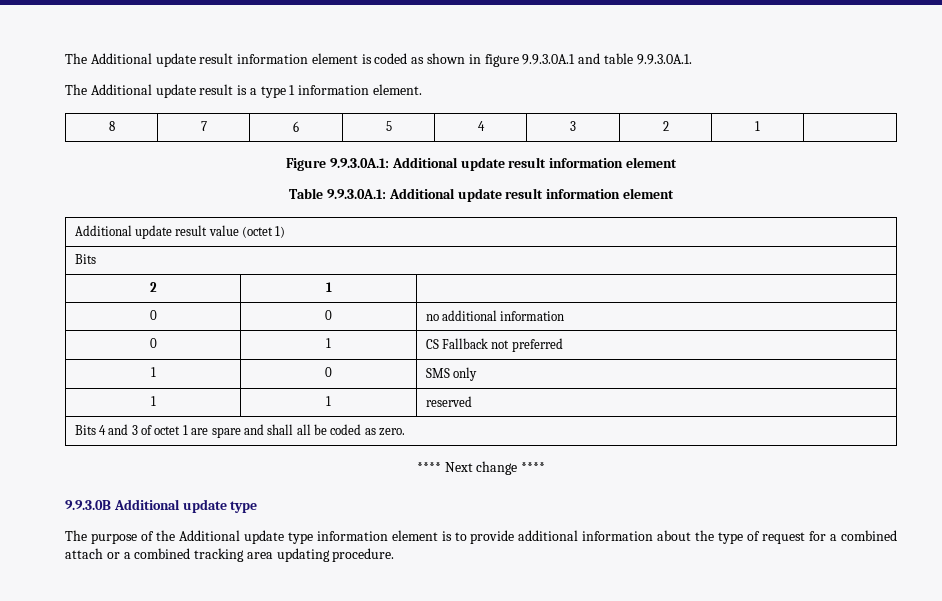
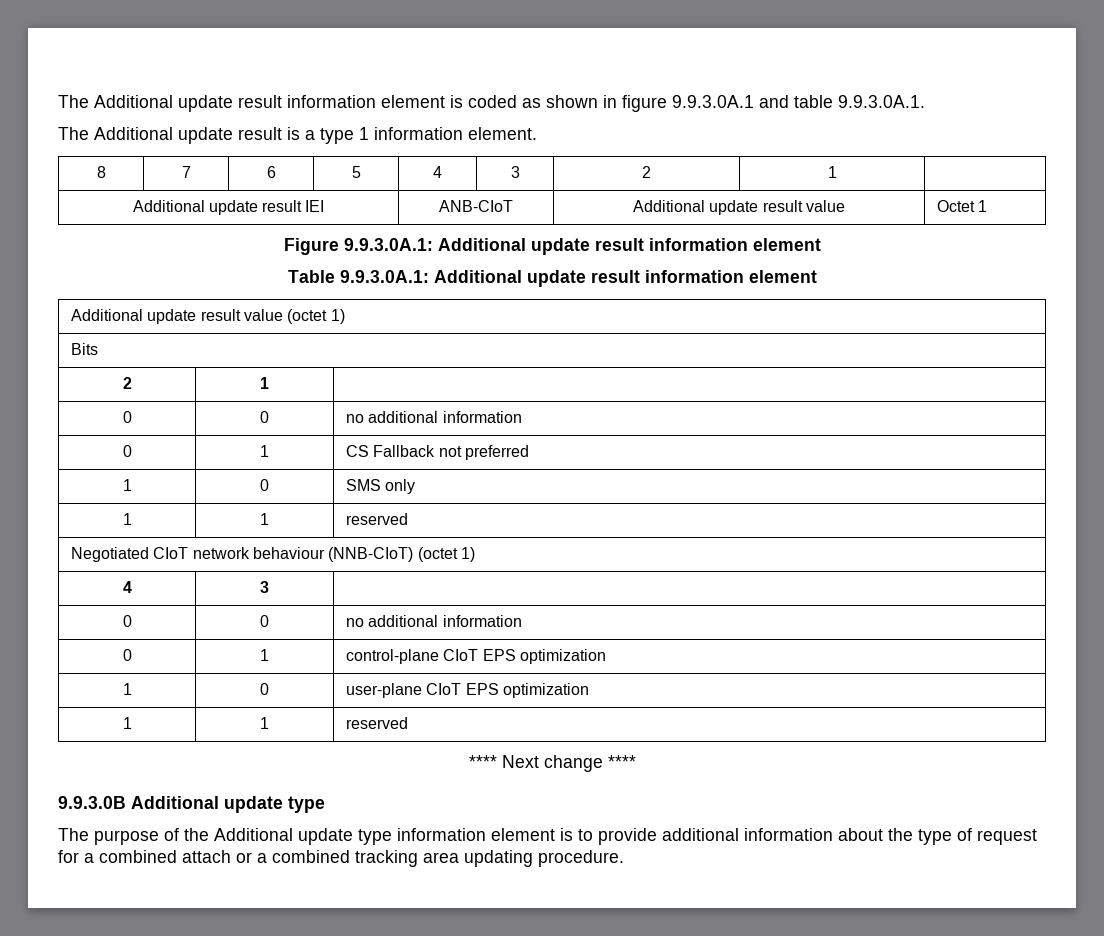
+ Additional update result IEI | ANB-CIoT | Additional update result value | Octet 1
- Bits 4 and 3 of octet 1 are spare and shall all be coded as zero.
+ Negotiated CIoT network behaviour (NNB-CIoT) (octet 1)
+ 4 | 3 |
+ 0 | 0 | no additional information
+ 0 | 1 | control-plane CIoT EPS optimization
+ 1 | 0 | user-plane CIoT EPS optimization
+ 1 | 1 | reserved

